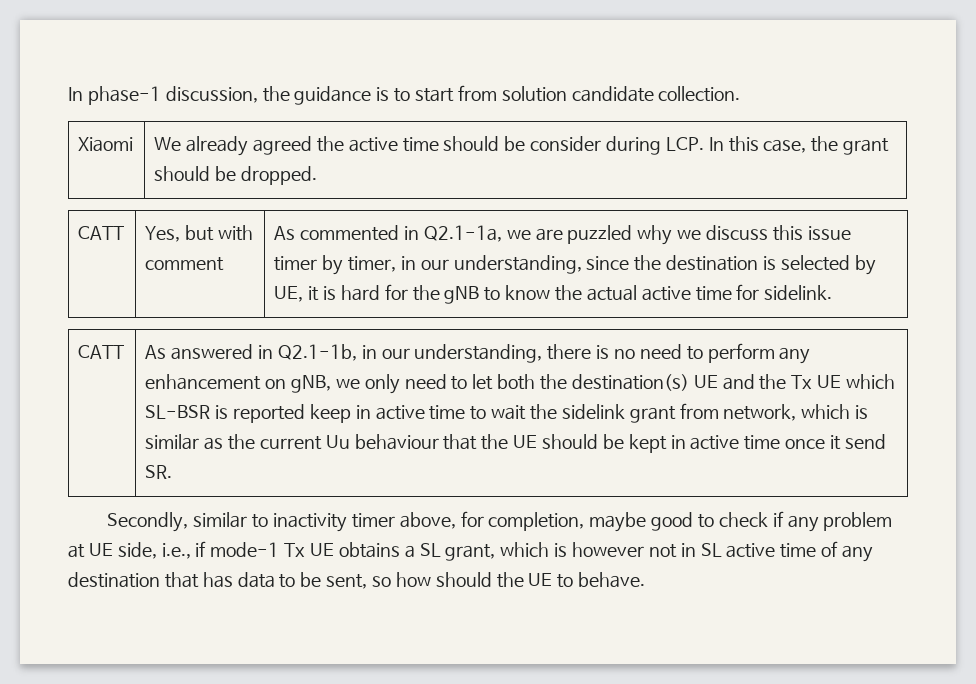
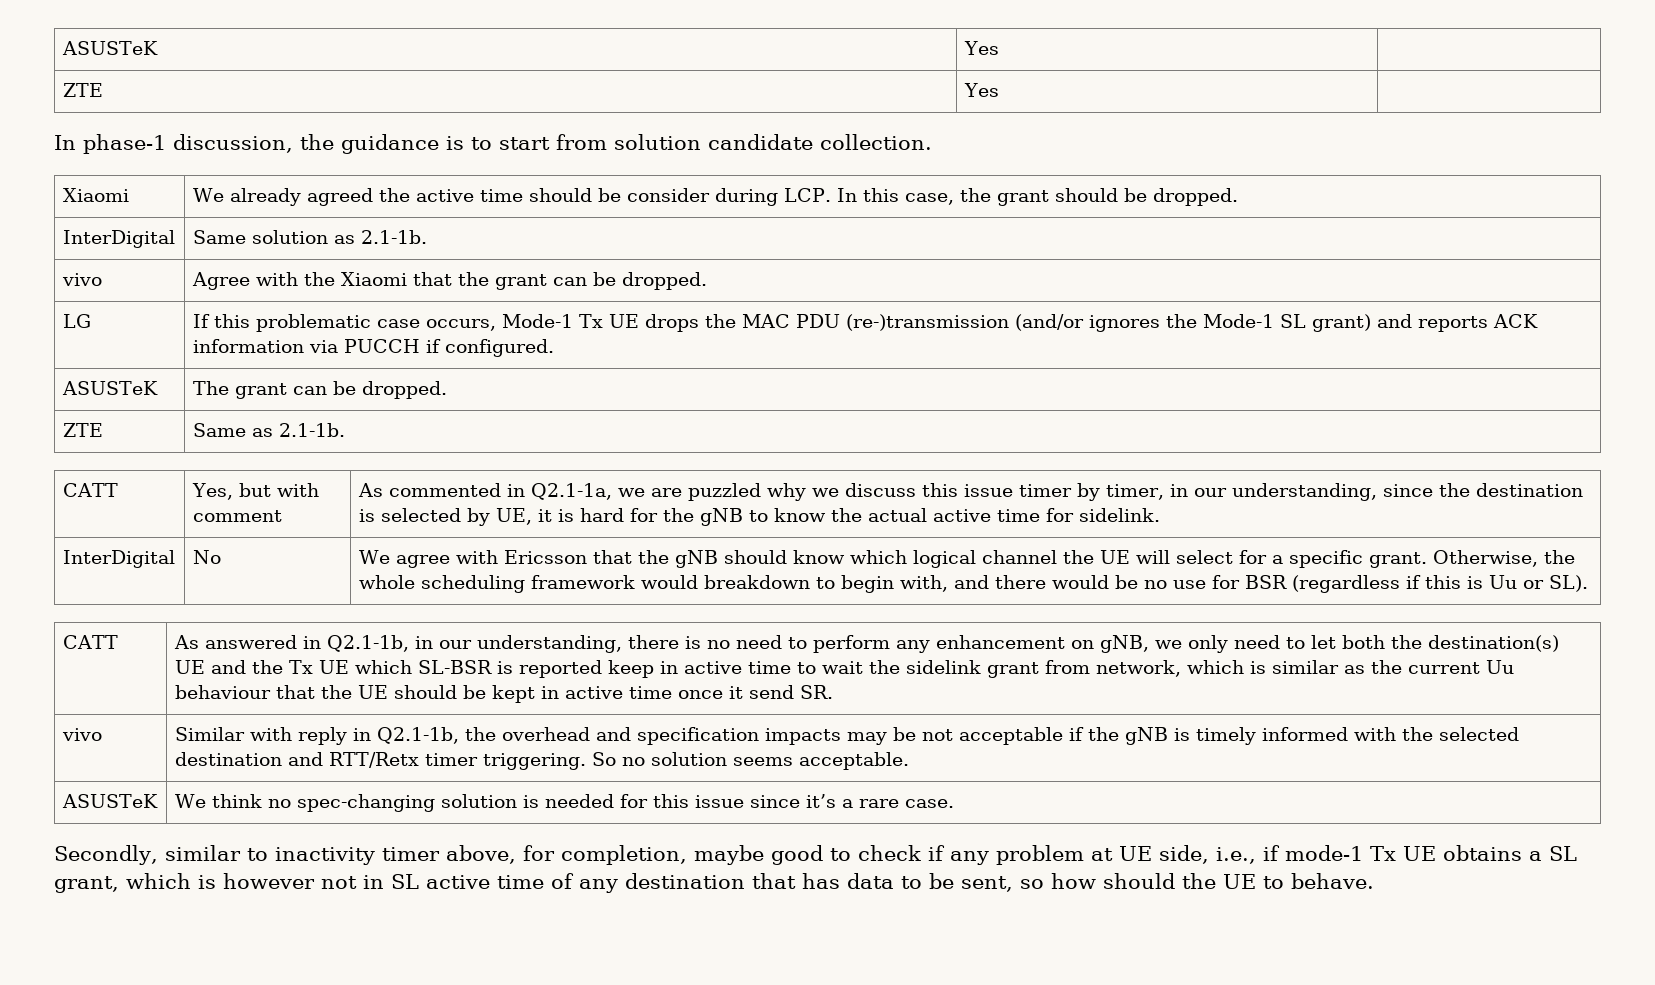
+ ASUSTeK | Yes |
+ ZTE | Yes |
+ InterDigital | Same solution as 2.1-1b.
+ vivo | Agree with the Xiaomi that the grant can be dropped.
+ LG | If this problematic case occurs, Mode-1 Tx UE drops the MAC PDU (re-)transmission (and/or ignores the Mode-1 SL grant) and reports ACK information via PUCCH if configured.
+ ASUSTeK | The grant can be dropped.
+ ZTE | Same as 2.1-1b.
+ InterDigital | No | We agree with Ericsson that the gNB should know which logical channel the UE will select for a specific grant. Otherwise, the whole scheduling framework would breakdown to begin with, and there would be no use for BSR (regardless if this is Uu or SL).
+ vivo | Similar with reply in Q2.1-1b, the overhead and specification impacts may be not acceptable if the gNB is timely informed with the selected destination and RTT/Retx timer triggering. So no solution seems acceptable.
+ ASUSTeK | We think no spec-changing solution is needed for this issue since it’s a rare case.

